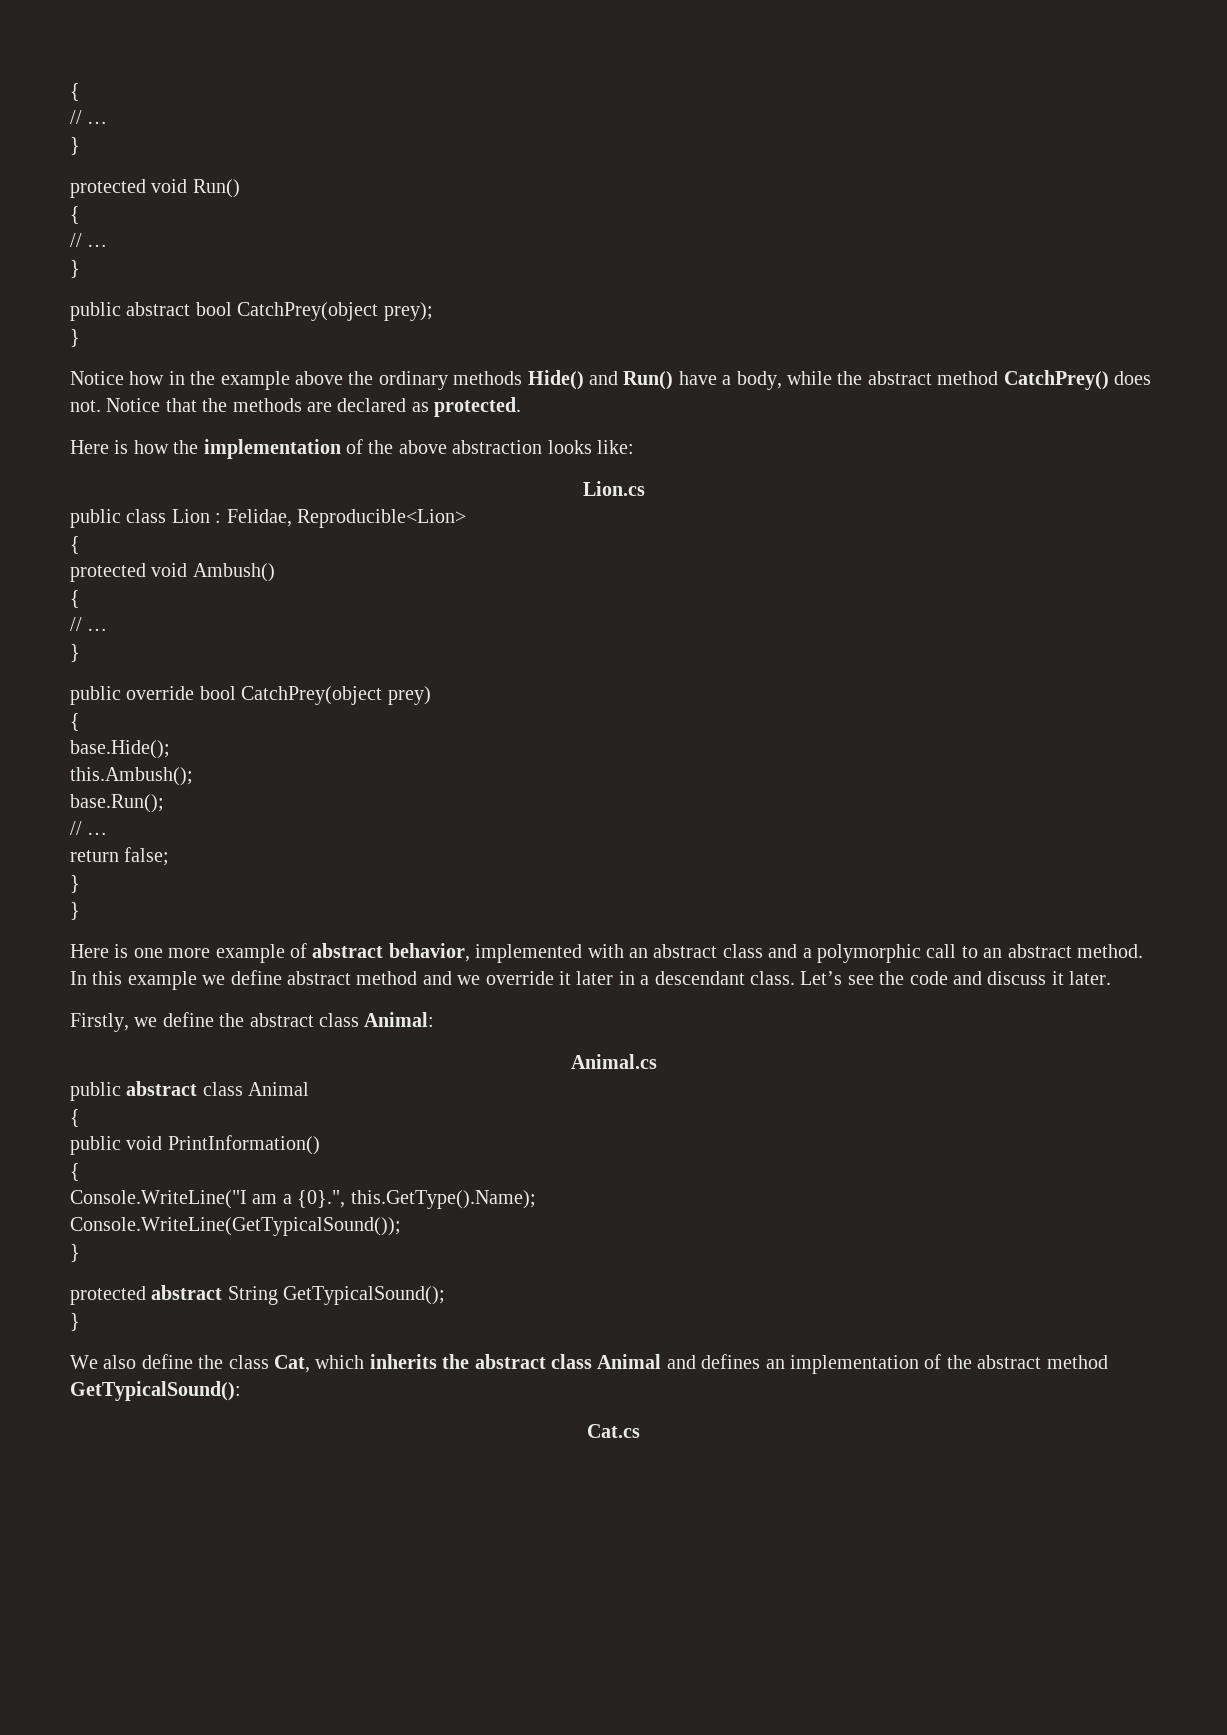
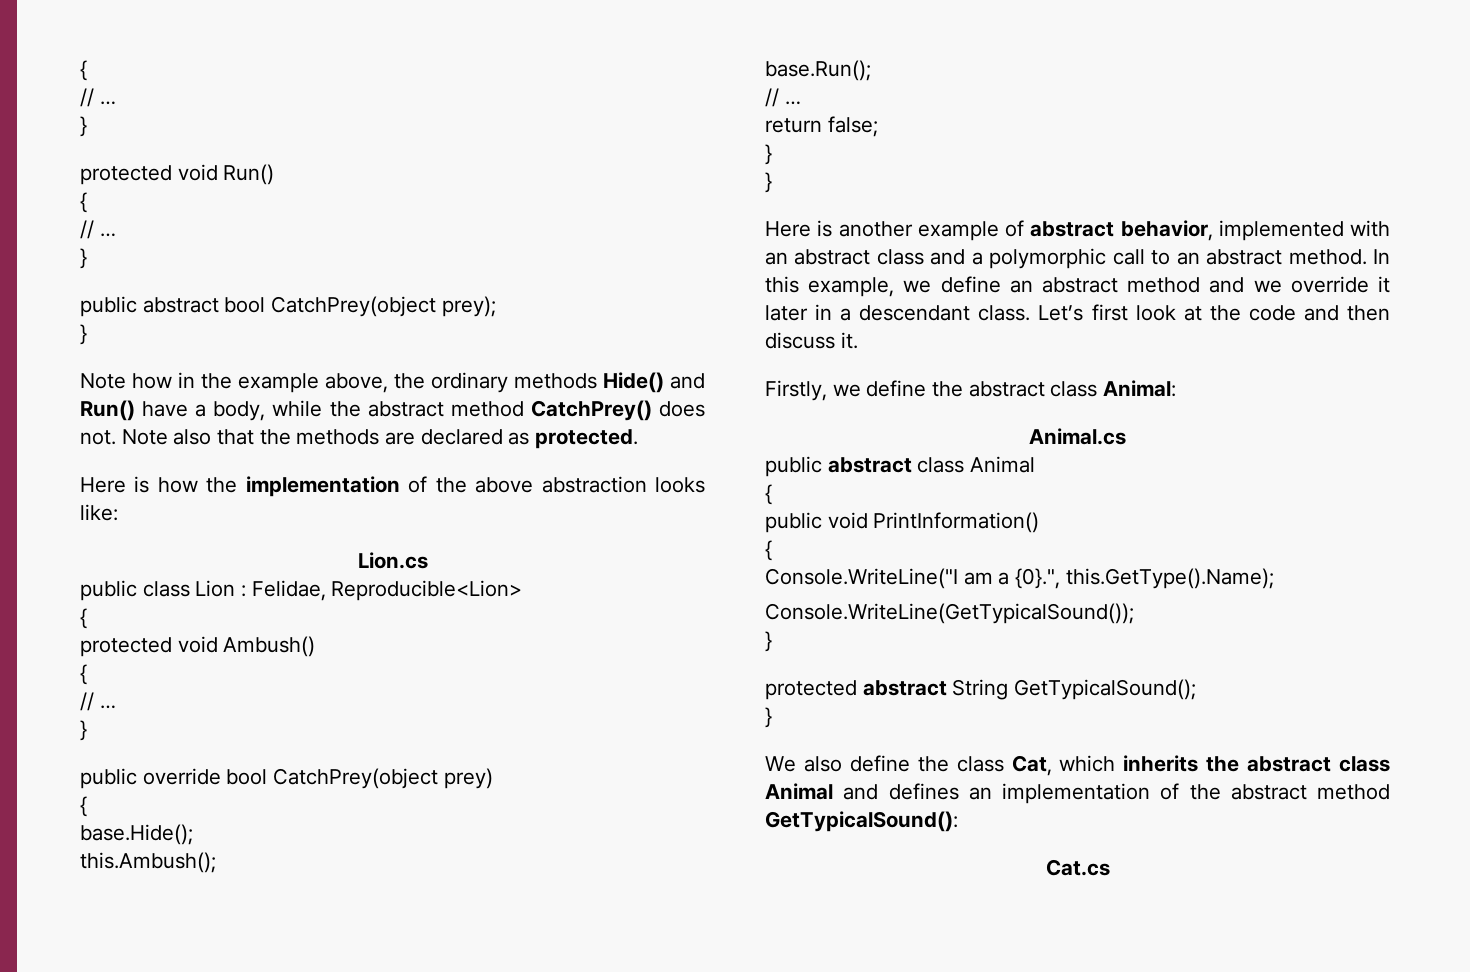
- Notice how in the example above the ordinary methods Hide() and Run() have a body, while the abstract method CatchPrey() does not.
+ Note how in the example above, the ordinary methods Hide() and Run() have a body, while the abstract method CatchPrey() does not.
- Notice that the methods are declared as protected.
+ Note also that the methods are declared as protected.
- Here is one more example of abstract behavior, implemented with an abstract class and a polymorphic call to an abstract method.
+ Here is another example of abstract behavior, implemented with an abstract class and a polymorphic call to an abstract method.
- In this example we define abstract method and we override it later in a descendant class.
+ In this example, we define an abstract method and we override it later in a descendant class.
- Let’s see the code and discuss it later.
+ Let’s first look at the code and then discuss it.

